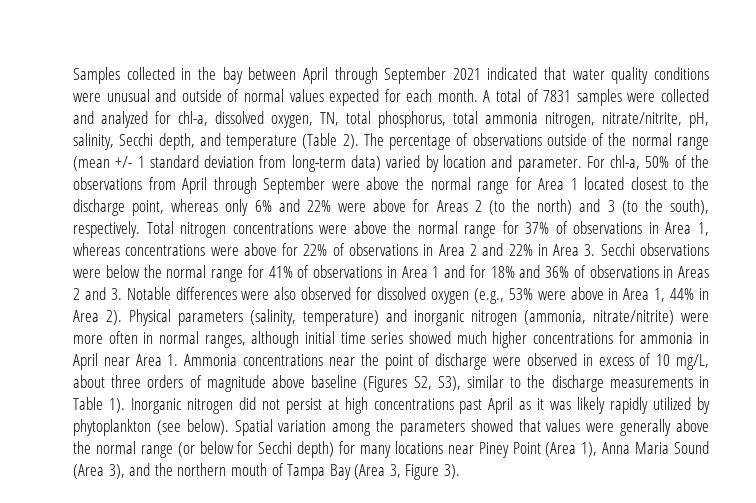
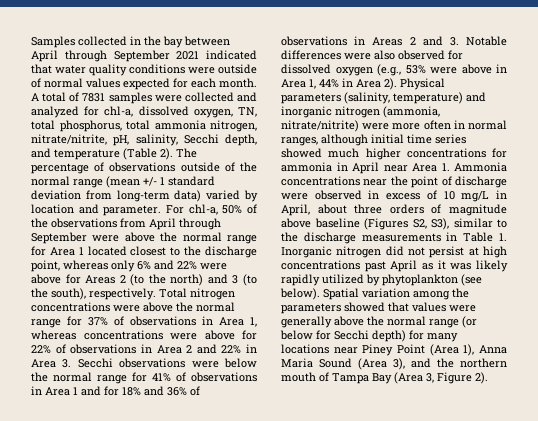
- Samples collected in the bay between April through September 2021 indicated that water quality conditions were unusual and outside of normal values expected for each month.
+ Samples collected in the bay between April through September 2021 indicated that water quality conditions were outside of normal values expected for each month.
- Physical parameters (salinity, temperature) and inorganic nitrogen (ammonia, nitrate/nitrite) were more often in normal ranges, although initial time series showed much higher concentrations for ammonia in April near Area 1. Ammonia concentrations near the point of discharge were observed in excess of 10 mg/L, about three orders of magnitude above baseline (Figures S2, S3), similar to the discharge measurements in Table 1). Inorganic nitrogen did not persist at high concentrations past April as it was likely rapidly utilized by phytoplankton (see below).
+ Physical parameters (salinity, temperature) and inorganic nitrogen (ammonia, nitrate/nitrite) were more often in normal ranges, although initial time series showed much higher concentrations for ammonia in April near Area 1. Ammonia concentrations near the point of discharge were observed in excess of 10 mg/L in April, about three orders of magnitude above baseline (Figures S2, S3), similar to the discharge measurements in Table 1. Inorganic nitrogen did not persist at high concentrations past April as it was likely rapidly utilized by phytoplankton (see below).
- Spatial variation among the parameters showed that values were generally above the normal range (or below for Secchi depth) for many locations near Piney Point (Area 1), Anna Maria Sound (Area 3), and the northern mouth of Tampa Bay (Area 3, Figure 3).
+ Spatial variation among the parameters showed that values were generally above the normal range (or below for Secchi depth) for many locations near Piney Point (Area 1), Anna Maria Sound (Area 3), and the northern mouth of Tampa Bay (Area 3, Figure 2).

